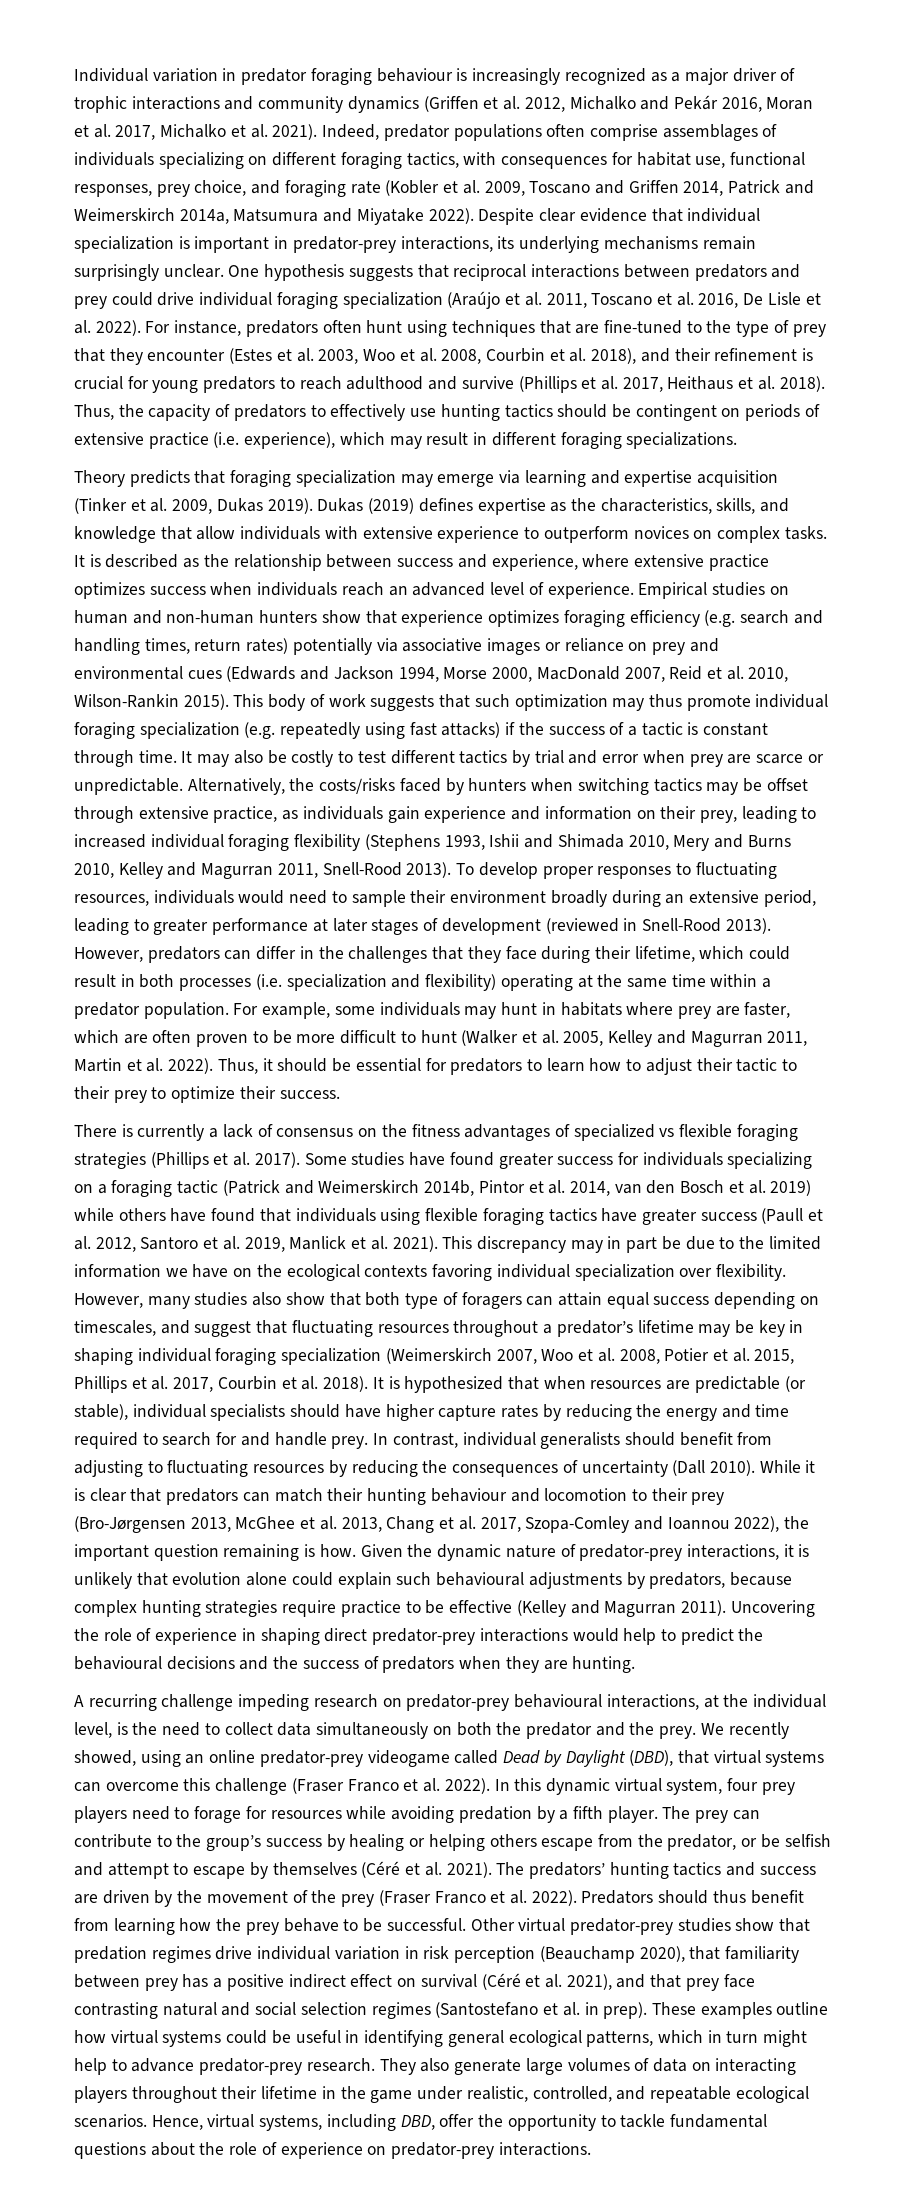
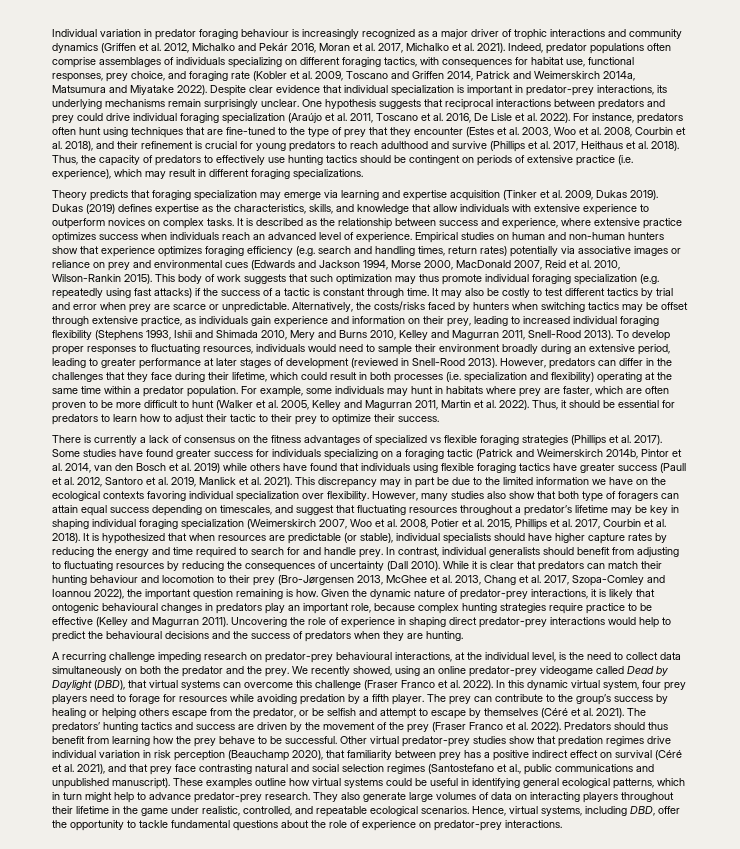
- Given the dynamic nature of predator-prey interactions, it is unlikely that evolution alone could explain such behavioural adjustments by predators, because complex hunting strategies require practice to be effective (Kelley and Magurran 2011).
+ Given the dynamic nature of predator-prey interactions, it is likely that ontogenic behavioural changes in predators play an important role, because complex hunting strategies require practice to be effective (Kelley and Magurran 2011).
- Other virtual predator-prey studies show that predation regimes drive individual variation in risk perception (Beauchamp 2020), that familiarity between prey has a positive indirect effect on survival (Céré et al. 2021), and that prey face contrasting natural and social selection regimes (Santostefano et al. in prep).
+ Other virtual predator-prey studies show that predation regimes drive individual variation in risk perception (Beauchamp 2020), that familiarity between prey has a positive indirect effect on survival (Céré et al. 2021), and that prey face contrasting natural and social selection regimes (Santostefano et al., public communications and unpublished manuscript).

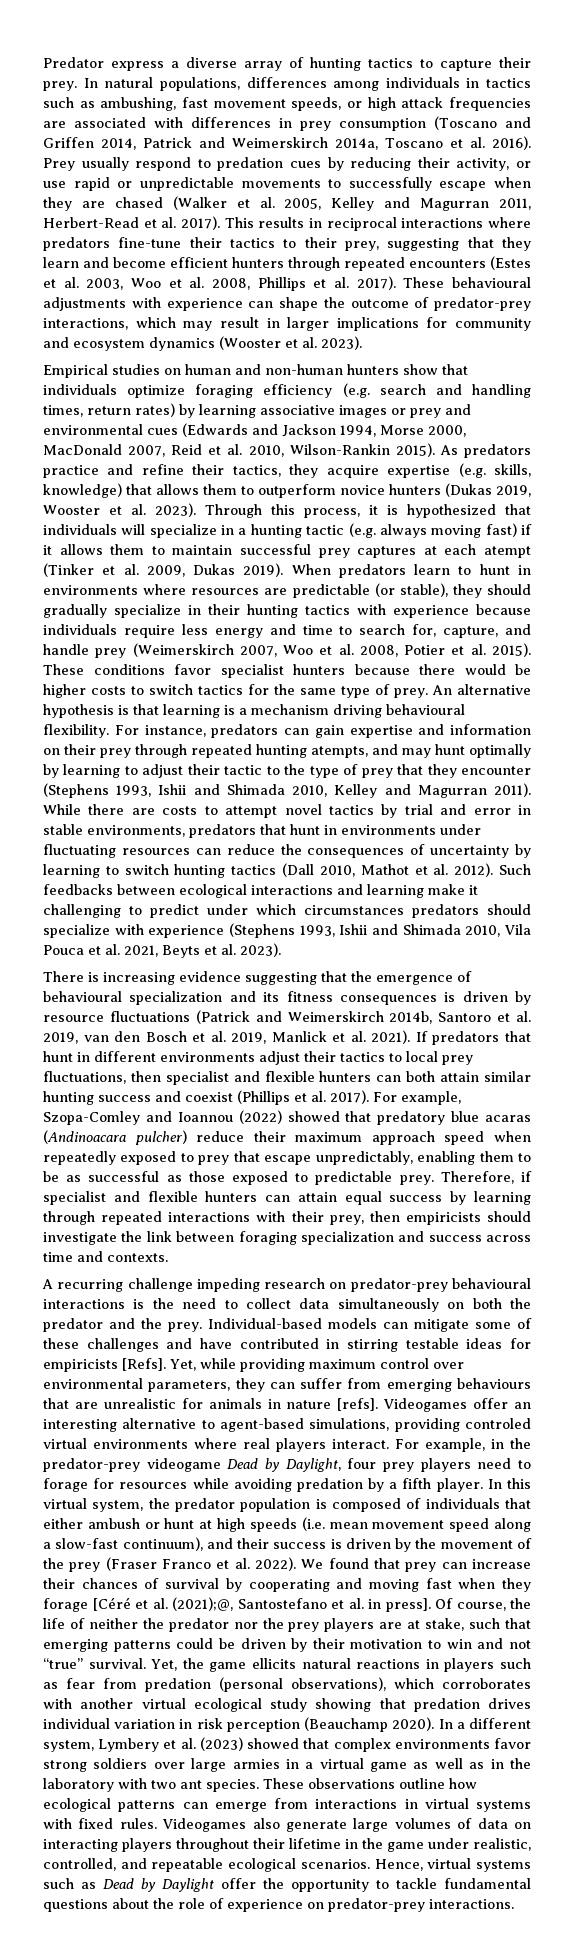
- Individual variation in predator foraging behaviour is increasingly recognized as a major driver of trophic interactions and community dynamics (Griffen et al. 2012, Michalko and Pekár 2016, Moran et al. 2017, Michalko et al. 2021). Indeed, predator populations often comprise assemblages of individuals specializing on different foraging tactics, with consequences for habitat use, functional responses, prey choice, and foraging rate (Kobler et al. 2009, Toscano and Griffen 2014, Patrick and Weimerskirch 2014a, Matsumura and Miyatake 2022). Despite clear evidence that individual specialization is important in predator-prey interactions, its underlying mechanisms remain surprisingly unclear. One hypothesis suggests that reciprocal interactions between predators and prey could drive individual foraging specialization (Araújo et al. 2011, Toscano et al. 2016, De Lisle et al. 2022). For instance, predators often hunt using techniques that are fine-tuned to the type of prey that they encounter (Estes et al. 2003, Woo et al. 2008, Courbin et al. 2018), and their refinement is crucial for young predators to reach adulthood and survive (Phillips et al. 2017, Heithaus et al. 2018). Thus, the capacity of predators to effectively use hunting tactics should be contingent on periods of extensive practice (i.e. experience), which may result in different foraging specializations.
- Theory predicts that foraging specialization may emerge via learning and expertise acquisition (Tinker et al. 2009, Dukas 2019). Dukas (2019) defines expertise as the characteristics, skills, and knowledge that allow individuals with extensive experience to outperform novices on complex tasks. It is described as the relationship between success and experience, where extensive practice optimizes success when individuals reach an advanced level of experience. Empirical studies on human and non-human hunters show that experience optimizes foraging efficiency (e.g. search and handling times, return rates) potentially via associative images or reliance on prey and environmental cues (Edwards and Jackson 1994, Morse 2000, MacDonald 2007, Reid et al. 2010, Wilson-Rankin 2015).
+ Predator express a diverse array of hunting tactics to capture their prey. In natural populations, differences among individuals in tactics such as ambushing, fast movement speeds, or high attack frequencies are associated with differences in prey consumption (Toscano and Griffen 2014, Patrick and Weimerskirch 2014a, Toscano et al. 2016). Prey usually respond to predation cues by reducing their activity, or use rapid or unpredictable movements to successfully escape when they are chased (Walker et al. 2005, Kelley and Magurran 2011, Herbert-Read et al. 2017). This results in reciprocal interactions where predators fine-tune their tactics to their prey, suggesting that they learn and become efficient hunters through repeated encounters (Estes et al. 2003, Woo et al. 2008, Phillips et al. 2017). These behavioural adjustments with experience can shape the outcome of predator-prey interactions, which may result in larger implications for community and ecosystem dynamics (Wooster et al. 2023).
+ Empirical studies on human and non-human hunters show that individuals optimize foraging efficiency (e.g. search and handling times, return rates) by learning associative images or prey and environmental cues (Edwards and Jackson 1994, Morse 2000, MacDonald 2007, Reid et al. 2010, Wilson-Rankin 2015).
- This body of work suggests that such optimization may thus promote individual foraging specialization (e.g. repeatedly using fast attacks) if the success of a tactic is constant through time. It may also be costly to test different tactics by trial and error when prey are scarce or unpredictable. Alternatively, the costs/risks faced by hunters when switching tactics may be offset through extensive practice, as individuals gain experience and information on their prey, leading to increased individual foraging flexibility (Stephens 1993, Ishii and Shimada 2010, Mery and Burns 2010, Kelley and Magurran 2011, Snell-Rood 2013). To develop proper responses to fluctuating resources, individuals would need to sample their environment broadly during an extensive period, leading to greater performance at later stages of development (reviewed in Snell-Rood 2013). However, predators can differ in the challenges that they face during their lifetime, which could result in both processes (i.e. specialization and flexibility) operating at the same time within a predator population. For example, some individuals may hunt in habitats where prey are faster, which are often proven to be more difficult to hunt (Walker et al. 2005, Kelley and Magurran 2011, Martin et al. 2022). Thus, it should be essential for predators to learn how to adjust their tactic to their prey to optimize their success.
- There is currently a lack of consensus on the fitness advantages of specialized vs flexible foraging strategies (Phillips et al. 2017). Some studies have found greater success for individuals specializing on a foraging tactic (Patrick and Weimerskirch 2014b, Pintor et al. 2014, van den Bosch et al. 2019) while others have found that individuals using flexible foraging tactics have greater success (Paull et al. 2012, Santoro et al. 2019, Manlick et al. 2021). This discrepancy may in part be due to the limited information we have on the ecological contexts favoring individual specialization over flexibility. However, many studies also show that both type of foragers can attain equal success depending on timescales, and suggest that fluctuating resources throughout a predator’s lifetime may be key in shaping individual foraging specialization (Weimerskirch 2007, Woo et al. 2008, Potier et al. 2015, Phillips et al. 2017, Courbin et al. 2018). It is hypothesized that when resources are predictable (or stable), individual specialists should have higher capture rates by reducing the energy and time required to search for and handle prey. In contrast, individual generalists should benefit from adjusting to fluctuating resources by reducing the consequences of uncertainty (Dall 2010). While it is clear that predators can match their hunting behaviour and locomotion to their prey (Bro-Jørgensen 2013, McGhee et al. 2013, Chang et al. 2017, Szopa-Comley and Ioannou 2022), the important question remaining is how. Given the dynamic nature of predator-prey interactions, it is likely that ontogenic behavioural changes in predators play an important role, because complex hunting strategies require practice to be effective (Kelley and Magurran 2011). Uncovering the role of experience in shaping direct predator-prey interactions would help to predict the behavioural decisions and the success of predators when they are hunting.
+ As predators practice and refine their tactics, they acquire expertise (e.g. skills, knowledge) that allows them to outperform novice hunters (Dukas 2019, Wooster et al. 2023). Through this process, it is hypothesized that individuals will specialize in a hunting tactic (e.g. always moving fast) if it allows them to maintain successful prey captures at each atempt (Tinker et al. 2009, Dukas 2019). When predators learn to hunt in environments where resources are predictable (or stable), they should gradually specialize in their hunting tactics with experience because individuals require less energy and time to search for, capture, and handle prey (Weimerskirch 2007, Woo et al. 2008, Potier et al. 2015). These conditions favor specialist hunters because there would be higher costs to switch tactics for the same type of prey. An alternative hypothesis is that learning is a mechanism driving behavioural flexibility. For instance, predators can gain expertise and information on their prey through repeated hunting atempts, and may hunt optimally by learning to adjust their tactic to the type of prey that they encounter (Stephens 1993, Ishii and Shimada 2010, Kelley and Magurran 2011). While there are costs to attempt novel tactics by trial and error in stable environments, predators that hunt in environments under fluctuating resources can reduce the consequences of uncertainty by learning to switch hunting tactics (Dall 2010, Mathot et al. 2012). Such feedbacks between ecological interactions and learning make it challenging to predict under which circumstances predators should specialize with experience (Stephens 1993, Ishii and Shimada 2010, Vila Pouca et al. 2021, Beyts et al. 2023).
+ There is increasing evidence suggesting that the emergence of behavioural specialization and its fitness consequences is driven by resource fluctuations (Patrick and Weimerskirch 2014b, Santoro et al. 2019, van den Bosch et al. 2019, Manlick et al. 2021). If predators that hunt in different environments adjust their tactics to local prey fluctuations, then specialist and flexible hunters can both attain similar hunting success and coexist (Phillips et al. 2017). For example, Szopa-Comley and Ioannou (2022) showed that predatory blue acaras (Andinoacara pulcher) reduce their maximum approach speed when repeatedly exposed to prey that escape unpredictably, enabling them to be as successful as those exposed to predictable prey. Therefore, if specialist and flexible hunters can attain equal success by learning through repeated interactions with their prey, then empiricists should investigate the link between foraging specialization and success across time and contexts.
- A recurring challenge impeding research on predator-prey behavioural interactions, at the individual level, is the need to collect data simultaneously on both the predator and the prey.
+ A recurring challenge impeding research on predator-prey behavioural interactions is the need to collect data simultaneously on both the predator and the prey.
- We recently showed, using an online predator-prey videogame called Dead by Daylight (DBD), that virtual systems can overcome this challenge (Fraser Franco et al. 2022). In this dynamic virtual system, four prey players need to forage for resources while avoiding predation by a fifth player.
+ Individual-based models can mitigate some of these challenges and have contributed in stirring testable ideas for empiricists [Refs]. Yet, while providing maximum control over environmental parameters, they can suffer from emerging behaviours that are unrealistic for animals in nature [refs]. Videogames offer an interesting alternative to agent-based simulations, providing controled virtual environments where real players interact. For example, in the predator-prey videogame Dead by Daylight, four prey players need to forage for resources while avoiding predation by a fifth player.
- The prey can contribute to the group’s success by healing or helping others escape from the predator, or be selfish and attempt to escape by themselves (Céré et al. 2021). The predators’ hunting tactics and success are driven by the movement of the prey (Fraser Franco et al. 2022).
+ In this virtual system, the predator population is composed of individuals that either ambush or hunt at high speeds (i.e. mean movement speed along a slow-fast continuum), and their success is driven by the movement of the prey (Fraser Franco et al. 2022).
- Predators should thus benefit from learning how the prey behave to be successful. Other virtual predator-prey studies show that predation regimes drive individual variation in risk perception (Beauchamp 2020), that familiarity between prey has a positive indirect effect on survival (Céré et al. 2021), and that prey face contrasting natural and social selection regimes (Santostefano et al., public communications and unpublished manuscript). These examples outline how virtual systems could be useful in identifying general ecological patterns, which in turn might help to advance predator-prey research. They also generate large volumes of data on interacting players throughout their lifetime in the game under realistic, controlled, and repeatable ecological scenarios.
+ We found that prey can increase their chances of survival by cooperating and moving fast when they forage [Céré et al. (2021);@, Santostefano et al. in press]. Of course, the life of neither the predator nor the prey players are at stake, such that emerging patterns could be driven by their motivation to win and not “true” survival. Yet, the game ellicits natural reactions in players such as fear from predation (personal observations), which corroborates with another virtual ecological study showing that predation drives individual variation in risk perception (Beauchamp 2020). In a different system, Lymbery et al. (2023) showed that complex environments favor strong soldiers over large armies in a virtual game as well as in the laboratory with two ant species. These observations outline how ecological patterns can emerge from interactions in virtual systems with fixed rules. Videogames also generate large volumes of data on interacting players throughout their lifetime in the game under realistic, controlled, and repeatable ecological scenarios.
- Hence, virtual systems, including DBD, offer the opportunity to tackle fundamental questions about the role of experience on predator-prey interactions.
+ Hence, virtual systems such as Dead by Daylight offer the opportunity to tackle fundamental questions about the role of experience on predator-prey interactions.

